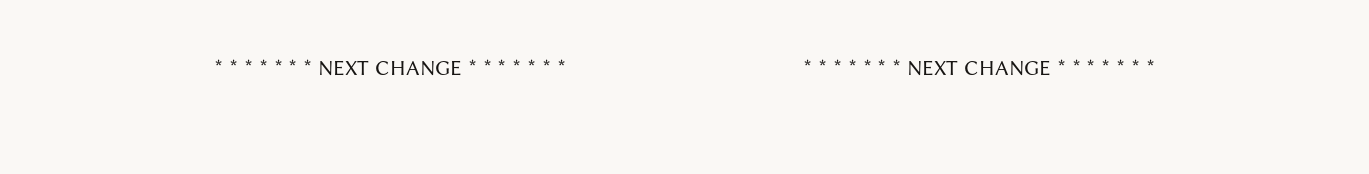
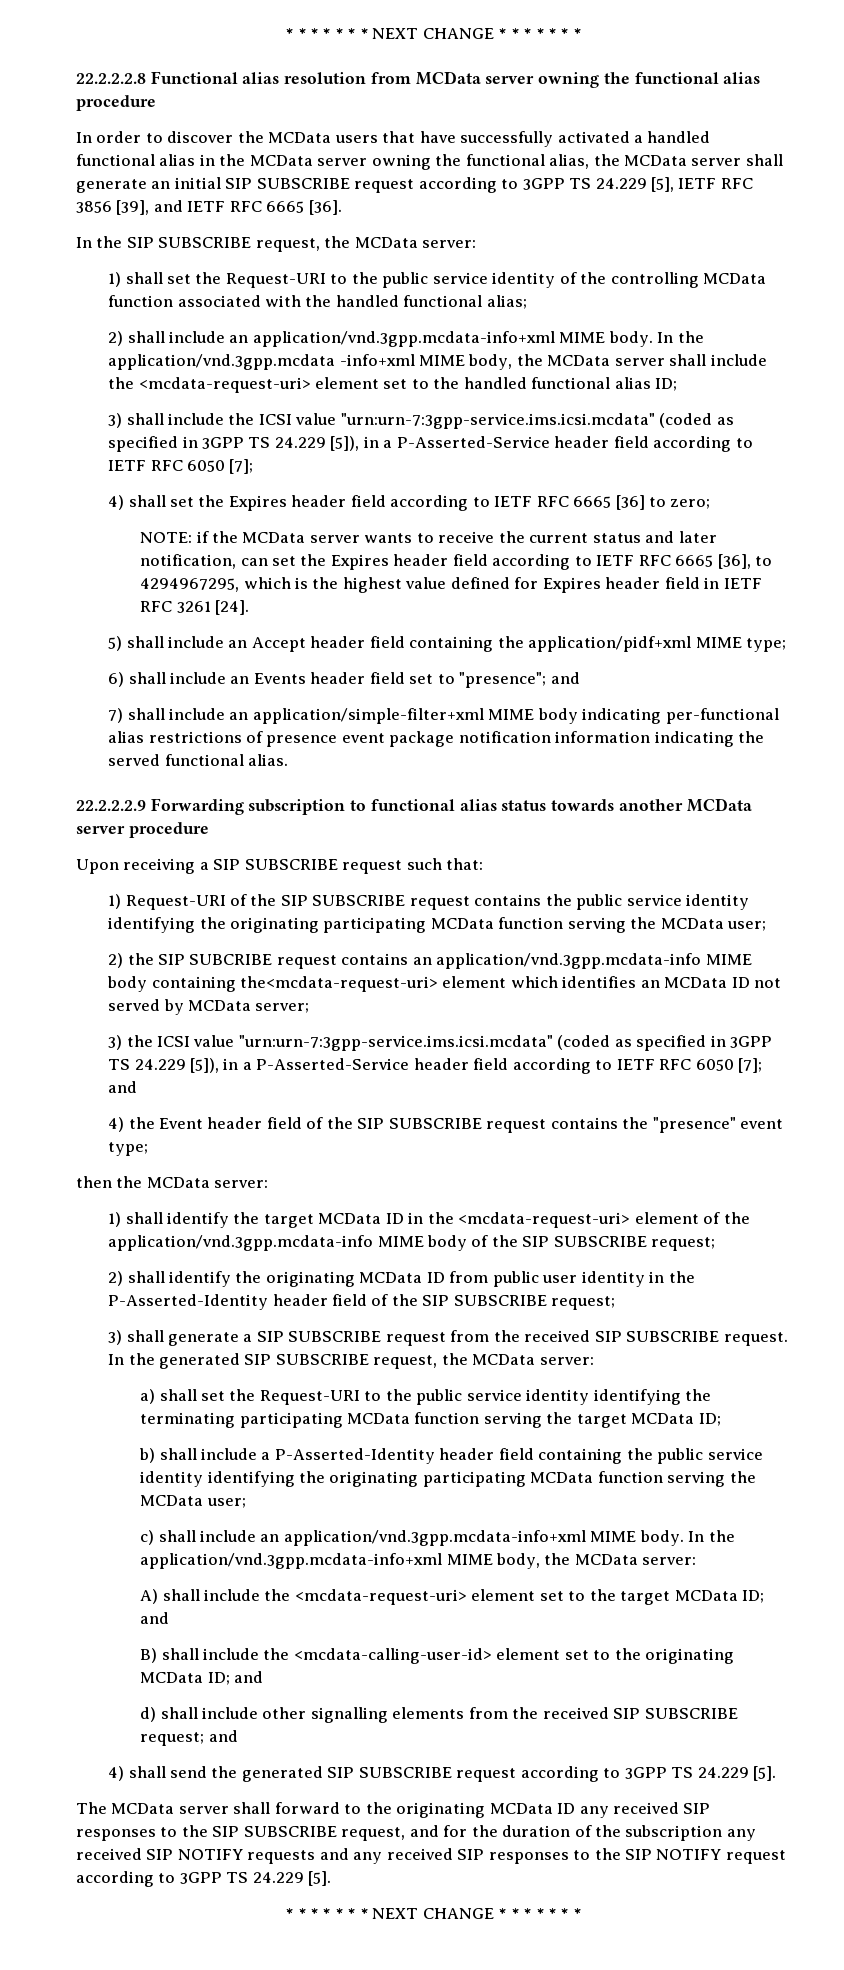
+ 22.2.2.2.8 Functional alias resolution from MCData server owning the functional alias procedure
+ In order to discover the MCData users that have successfully activated a handled functional alias in the MCData server owning the functional alias, the MCData server shall generate an initial SIP SUBSCRIBE request according to 3GPP TS 24.229 [5], IETF RFC 3856 [39], and IETF RFC 6665 [36].
+ In the SIP SUBSCRIBE request, the MCData server:
+ 1) shall set the Request-URI to the public service identity of the controlling MCData function associated with the handled functional alias;
+ 2) shall include an application/vnd.3gpp.mcdata-info+xml MIME body. In the application/vnd.3gpp.mcdata -info+xml MIME body, the MCData server shall include the <mcdata-request-uri> element set to the handled functional alias ID;
+ 3) shall include the ICSI value "urn:urn-7:3gpp-service.ims.icsi.mcdata" (coded as specified in 3GPP TS 24.229 [5]), in a P-Asserted-Service header field according to IETF RFC 6050 [7];
+ 4) shall set the Expires header field according to IETF RFC 6665 [36] to zero;
+ NOTE: if the MCData server wants to receive the current status and later notification, can set the Expires header field according to IETF RFC 6665 [36], to 4294967295, which is the highest value defined for Expires header field in IETF RFC 3261 [24].
+ 5) shall include an Accept header field containing the application/pidf+xml MIME type;
+ 6) shall include an Events header field set to "presence"; and
+ 7) shall include an application/simple-filter+xml MIME body indicating per-functional alias restrictions of presence event package notification information indicating the served functional alias.
+ 22.2.2.2.9 Forwarding subscription to functional alias status towards another MCData server procedure
+ Upon receiving a SIP SUBSCRIBE request such that:
+ 1) Request-URI of the SIP SUBSCRIBE request contains the public service identity identifying the originating participating MCData function serving the MCData user;
+ 2) the SIP SUBCRIBE request contains an application/vnd.3gpp.mcdata-info MIME body containing the<mcdata-request-uri> element which identifies an MCData ID not served by MCData server;
+ 3) the ICSI value "urn:urn-7:3gpp-service.ims.icsi.mcdata" (coded as specified in 3GPP TS 24.229 [5]), in a P-Asserted-Service header field according to IETF RFC 6050 [7]; and
+ 4) the Event header field of the SIP SUBSCRIBE request contains the "presence" event type;
+ then the MCData server:
+ 1) shall identify the target MCData ID in the <mcdata-request-uri> element of the application/vnd.3gpp.mcdata-info MIME body of the SIP SUBSCRIBE request;
+ 2) shall identify the originating MCData ID from public user identity in the P-Asserted-Identity header field of the SIP SUBSCRIBE request;
+ 3) shall generate a SIP SUBSCRIBE request from the received SIP SUBSCRIBE request. In the generated SIP SUBSCRIBE request, the MCData server:
+ a) shall set the Request-URI to the public service identity identifying the terminating participating MCData function serving the target MCData ID;
+ b) shall include a P-Asserted-Identity header field containing the public service identity identifying the originating participating MCData function serving the MCData user;
+ c) shall include an application/vnd.3gpp.mcdata-info+xml MIME body. In the application/vnd.3gpp.mcdata-info+xml MIME body, the MCData server:
+ A) shall include the <mcdata-request-uri> element set to the target MCData ID; and
+ B) shall include the <mcdata-calling-user-id> element set to the originating MCData ID; and
+ d) shall include other signalling elements from the received SIP SUBSCRIBE request; and
+ 4) shall send the generated SIP SUBSCRIBE request according to 3GPP TS 24.229 [5].
+ The MCData server shall forward to the originating MCData ID any received SIP responses to the SIP SUBSCRIBE request, and for the duration of the subscription any received SIP NOTIFY requests and any received SIP responses to the SIP NOTIFY request according to 3GPP TS 24.229 [5].

